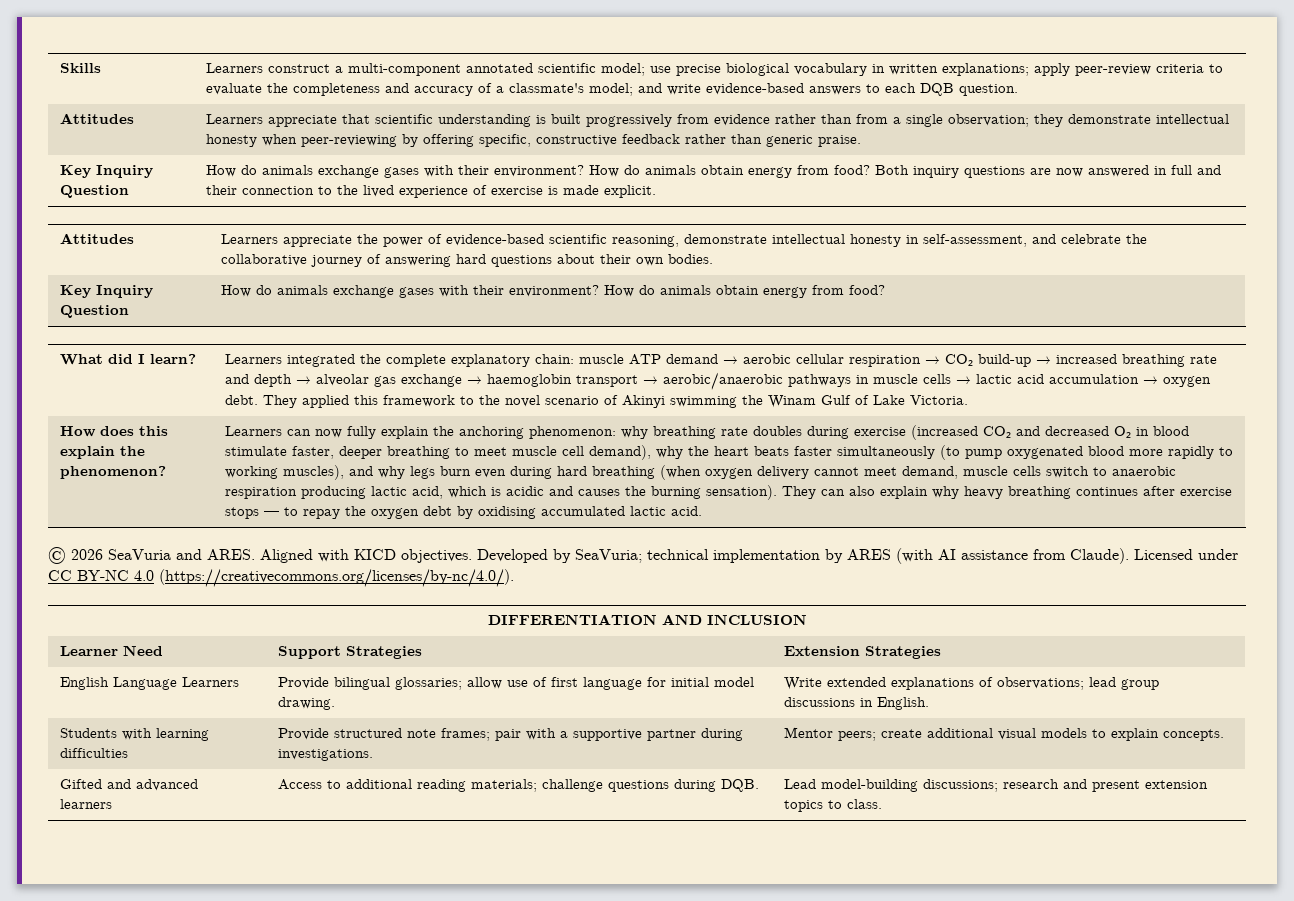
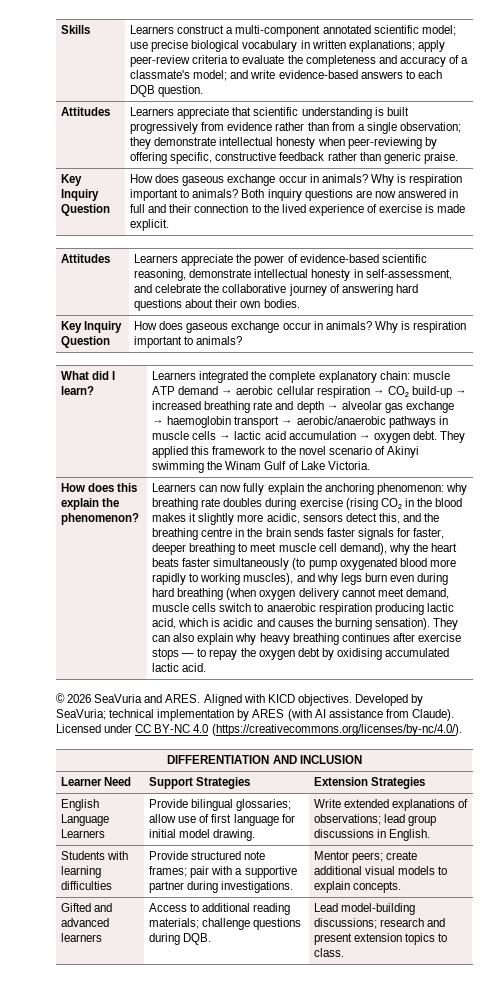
- Key Inquiry Question | How do animals exchange gases with their environment? How do animals obtain energy from food? Both inquiry questions are now answered in full and their connection to the lived experience of exercise is made explicit.
+ Key Inquiry Question | How does gaseous exchange occur in animals? Why is respiration important to animals? Both inquiry questions are now answered in full and their connection to the lived experience of exercise is made explicit.
  Attitudes | Learners appreciate the power of evidence-based scientific reasoning, demonstrate intellectual honesty in self-assessment, and celebrate the collaborative journey of answering hard questions about their own bodies.
- Key Inquiry Question | How do animals exchange gases with their environment? How do animals obtain energy from food?
+ Key Inquiry Question | How does gaseous exchange occur in animals? Why is respiration important to animals?
- why breathing rate doubles during exercise (increased CO₂ and decreased O₂ in blood stimulate faster, deeper breathing to meet muscle cell demand), why the heart beats faster simultaneously (to pump oxygenated blood more rapidly to working muscles), and why legs burn even during hard breathing (when oxygen delivery cannot meet demand, muscle cells switch to anaerobic respiration producing lactic acid, which is acidic and causes the burning sensation).
+ why breathing rate doubles during exercise (rising CO₂ in the blood makes it slightly more acidic, sensors detect this, and the breathing centre in the brain sends faster signals for faster, deeper breathing to meet muscle cell demand), why the heart beats faster simultaneously (to pump oxygenated blood more rapidly to working muscles), and why legs burn even during hard breathing (when oxygen delivery cannot meet demand, muscle cells switch to anaerobic respiration producing lactic acid, which is acidic and causes the burning sensation).

